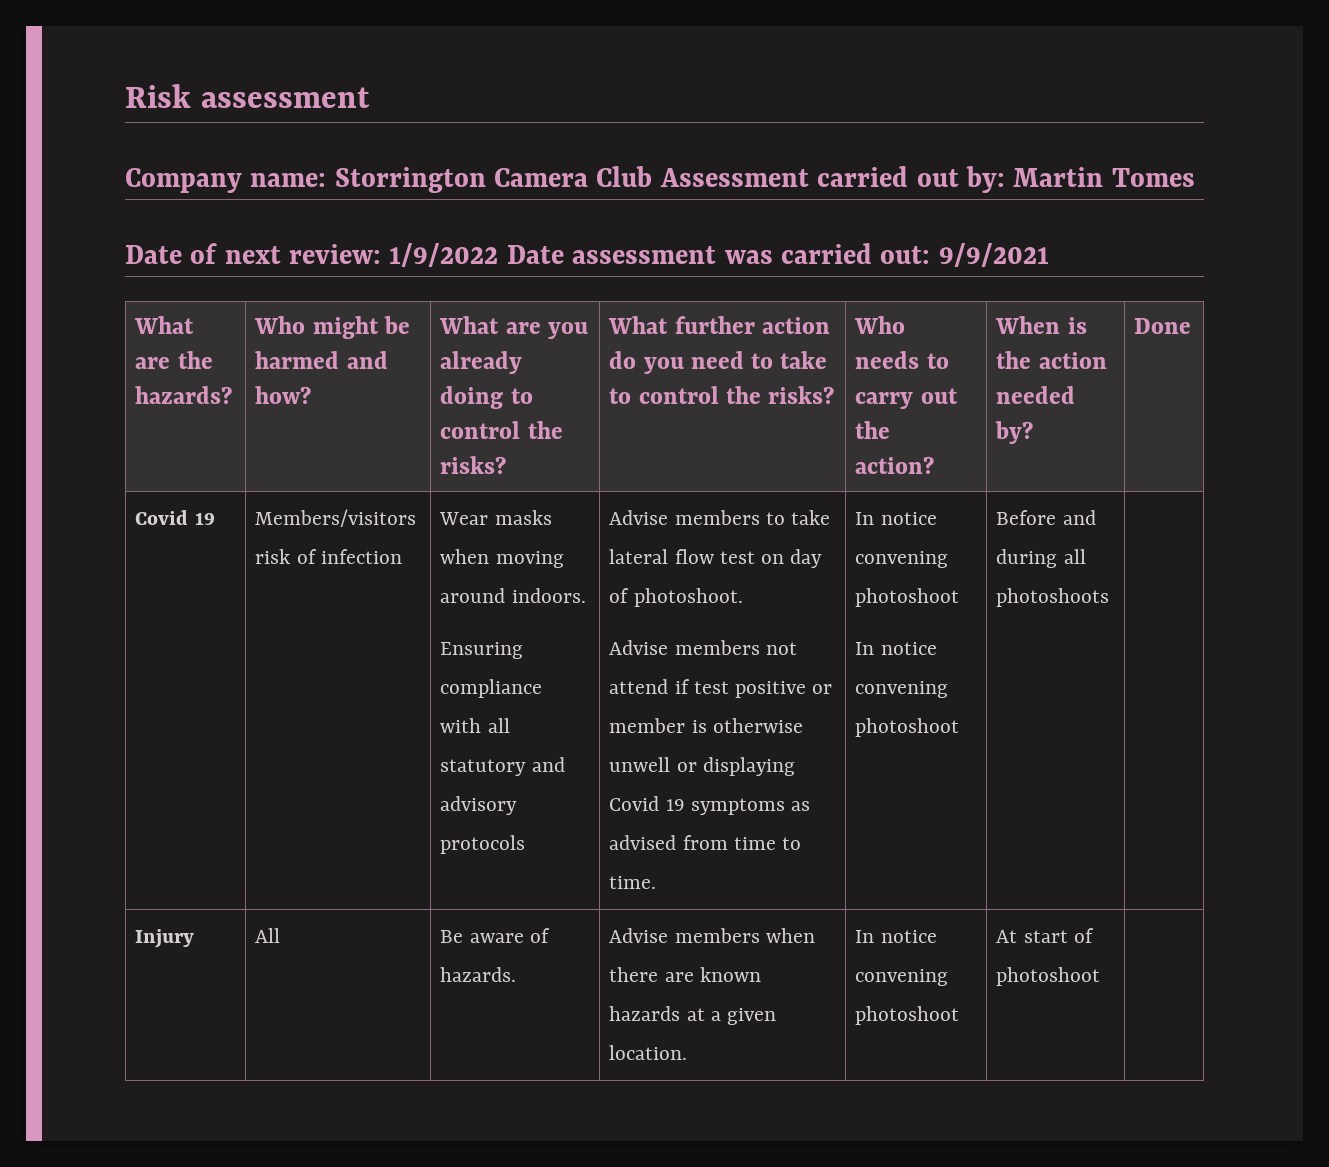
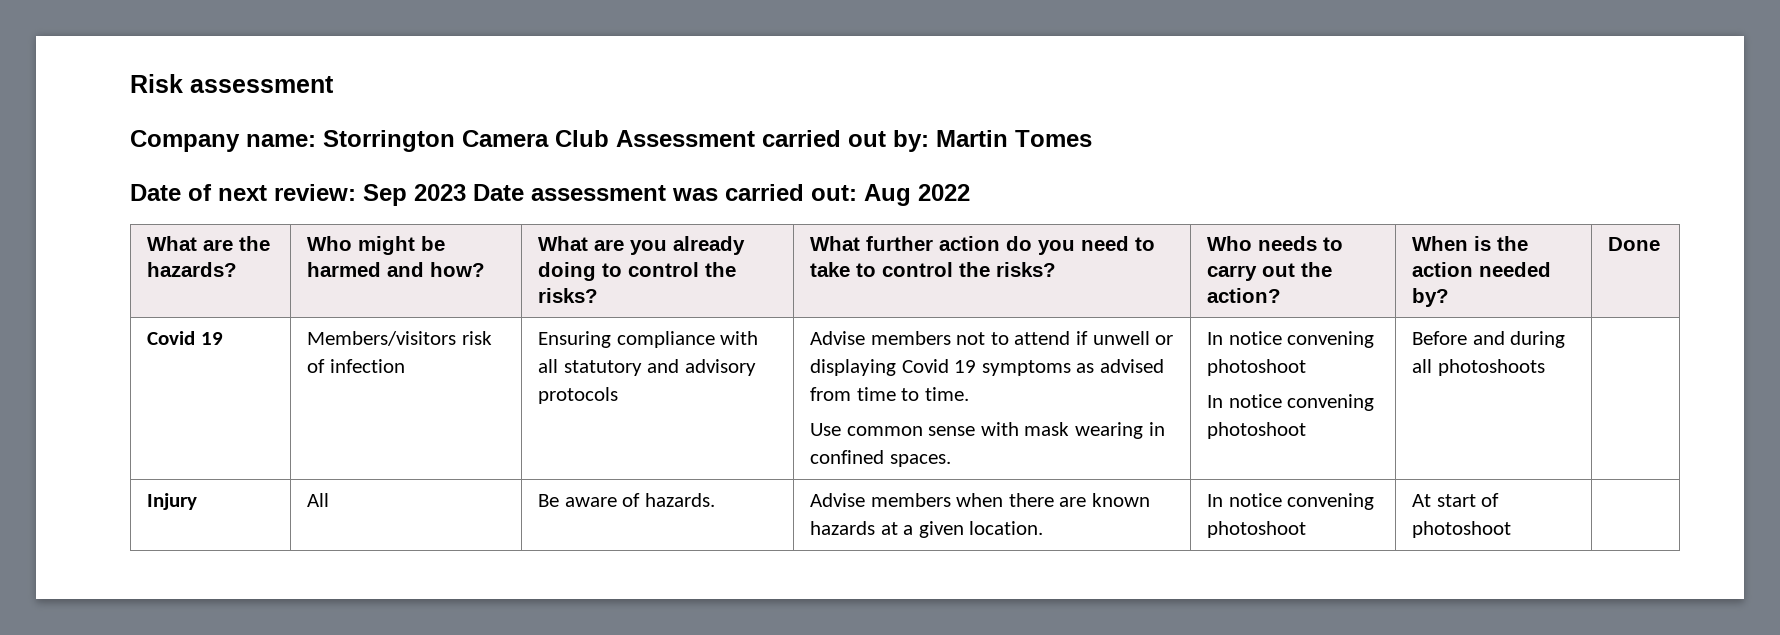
- Date of next review: 1/9/2022 Date assessment was carried out: 9/9/2021
+ Date of next review: Sep 2023 Date assessment was carried out: Aug 2022
- Wear masks when moving around indoors.
- Advise members to take lateral flow test on day of photoshoot.
- Advise members not attend if test positive or member is otherwise unwell or displaying Covid 19 symptoms as advised from time to time.
+ Advise members not to attend if unwell or displaying Covid 19 symptoms as advised from time to time.
+ Use common sense with mask wearing in confined spaces.

